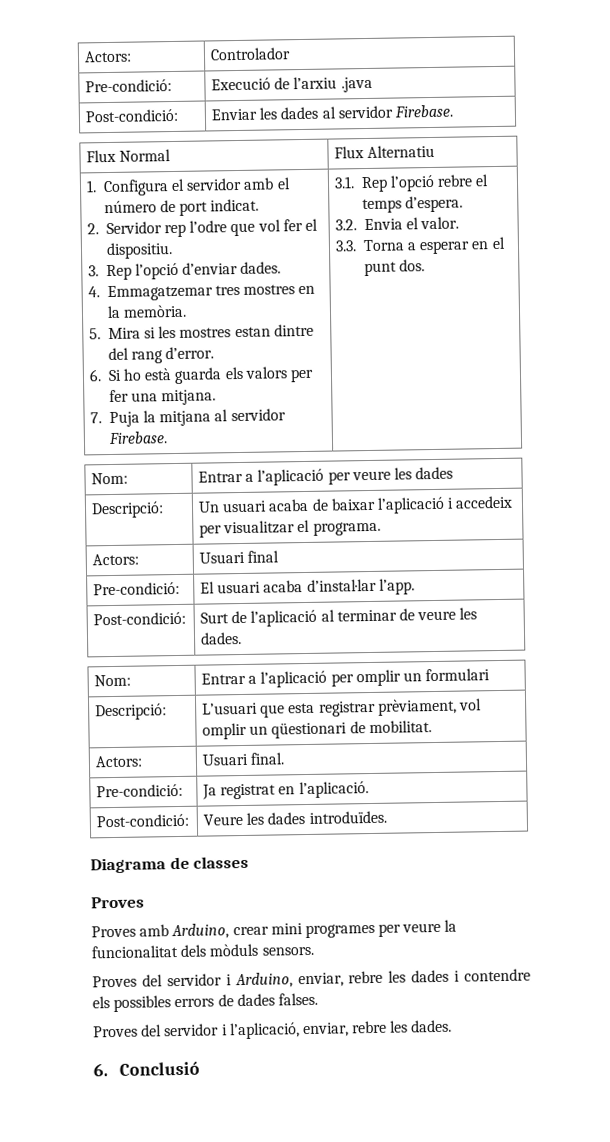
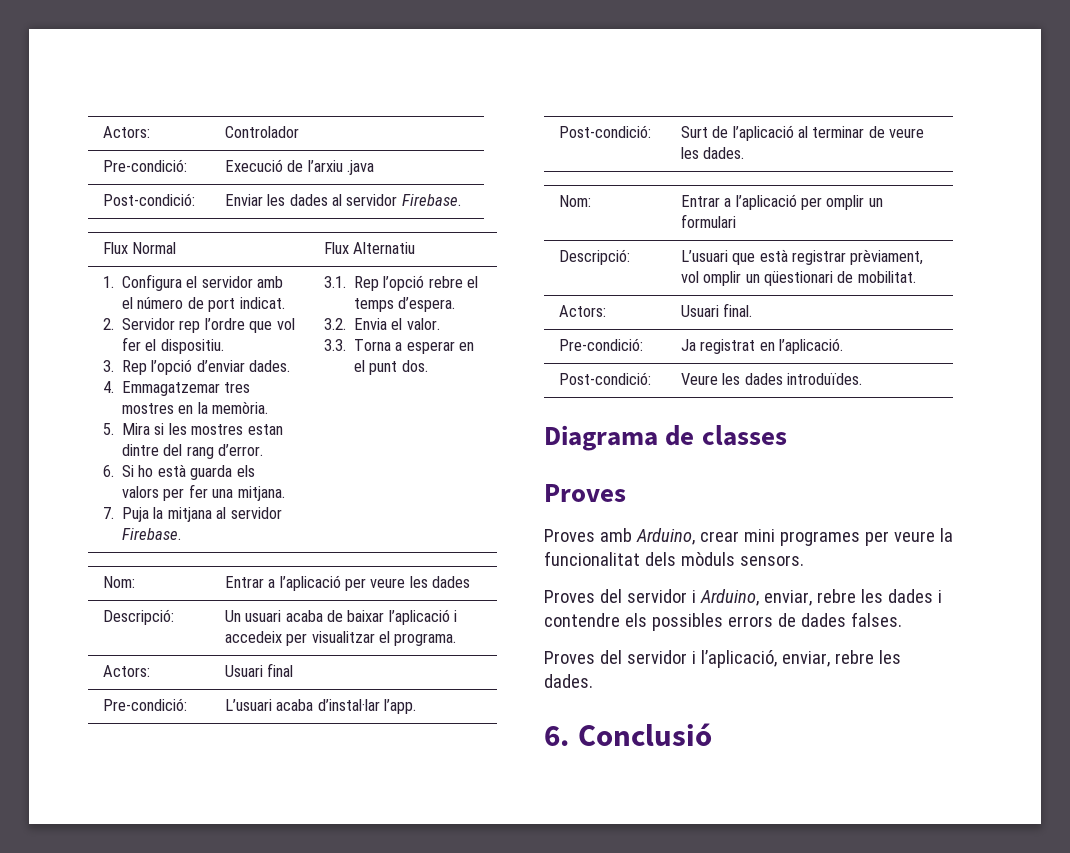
- 2. Servidor rep l’odre que vol fer el dispositiu.
+ 2. Servidor rep l’ordre que vol fer el dispositiu.
- Pre-condició: | El usuari acaba d’instal·lar l’app.
+ Pre-condició: | L’usuari acaba d’instal·lar l’app.
- Descripció: | L’usuari que esta registrar prèviament, vol omplir un qüestionari de mobilitat.
+ Descripció: | L’usuari que està registrar prèviament, vol omplir un qüestionari de mobilitat.

